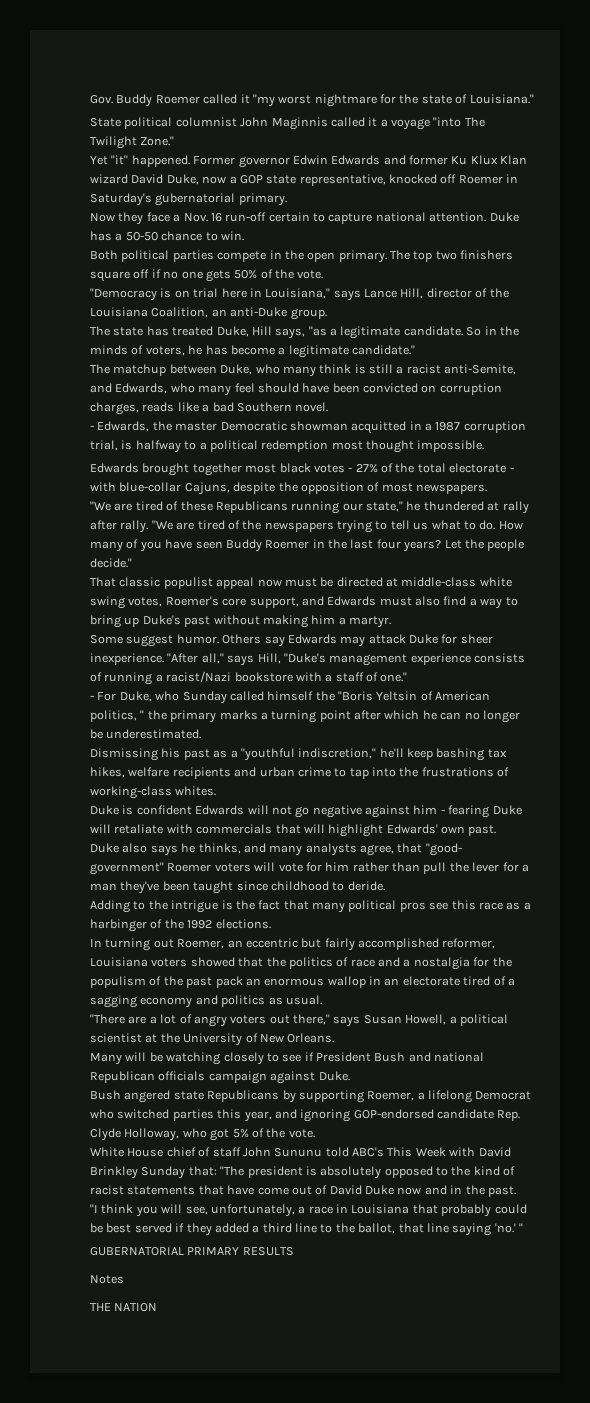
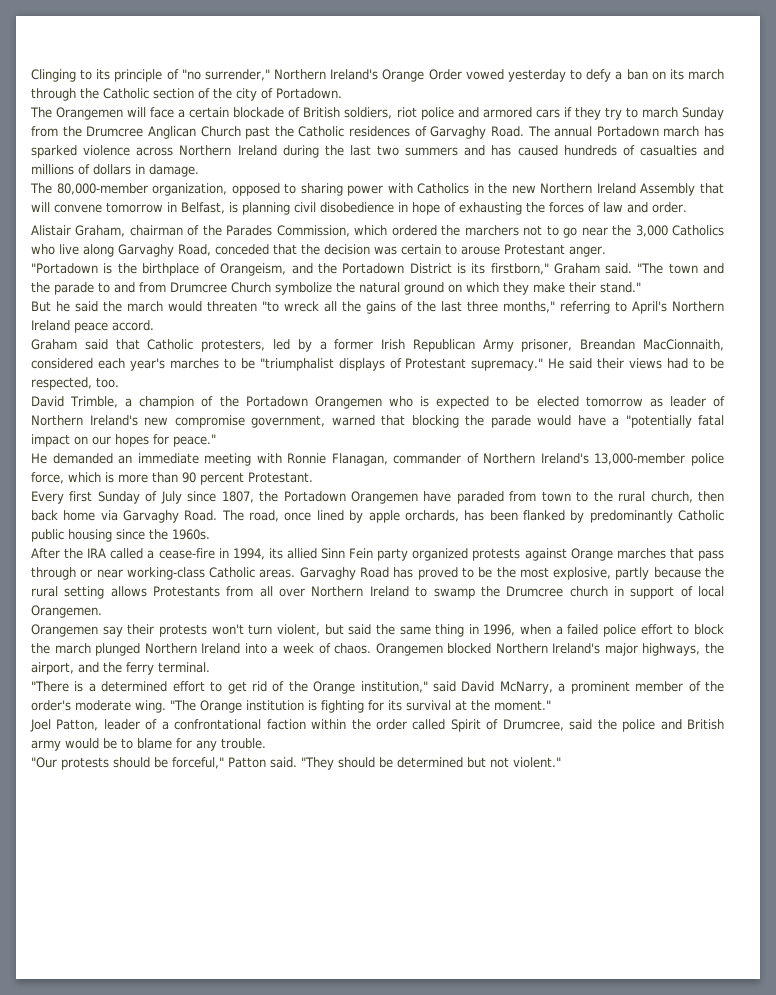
- Gov. Buddy Roemer called it ''my worst nightmare for the state of Louisiana.''
- State political columnist John Maginnis called it a voyage ''into The Twilight Zone.''
- Yet ''it'' happened. Former governor Edwin Edwards and former Ku Klux Klan wizard David Duke, now a GOP state representative, knocked off Roemer in Saturday's gubernatorial primary.
- Now they face a Nov. 16 run-off certain to capture national attention. Duke has a 50-50 chance to win.
- Both political parties compete in the open primary. The top two finishers square off if no one gets 50% of the vote.
- ''Democracy is on trial here in Louisiana,'' says Lance Hill, director of the Louisiana Coalition, an anti-Duke group.
- The state has treated Duke, Hill says, ''as a legitimate candidate. So in the minds of voters, he has become a legitimate candidate.''
- The matchup between Duke, who many think is still a racist anti-Semite, and Edwards, who many feel should have been convicted on corruption charges, reads like a bad Southern novel.
- - Edwards, the master Democratic showman acquitted in a 1987 corruption trial, is halfway to a political redemption most thought impossible.
- Edwards brought together most black votes - 27% of the total electorate - with blue-collar Cajuns, despite the opposition of most newspapers.
- ''We are tired of these Republicans running our state,'' he thundered at rally after rally. ''We are tired of the newspapers trying to tell us what to do. How many of you have seen Buddy Roemer in the last four years? Let the people decide.''
- That classic populist appeal now must be directed at middle-class white swing votes, Roemer's core support, and Edwards must also find a way to bring up Duke's past without making him a martyr.
- Some suggest humor. Others say Edwards may attack Duke for sheer inexperience. ''After all,'' says Hill, ''Duke's management experience consists of running a racist/Nazi bookstore with a staff of one.''
- - For Duke, who Sunday called himself the ''Boris Yeltsin of American politics, '' the primary marks a turning point after which he can no longer be underestimated.
- Dismissing his past as a ''youthful indiscretion,'' he'll keep bashing tax hikes, welfare recipients and urban crime to tap into the frustrations of working-class whites.
- Duke is confident Edwards will not go negative against him - fearing Duke will retaliate with commercials that will highlight Edwards' own past.
- Duke also says he thinks, and many analysts agree, that ''good- government'' Roemer voters will vote for him rather than pull the lever for a man they've been taught since childhood to deride.
- Adding to the intrigue is the fact that many political pros see this race as a harbinger of the 1992 elections.
- In turning out Roemer, an eccentric but fairly accomplished reformer, Louisiana voters showed that the politics of race and a nostalgia for the populism of the past pack an enormous wallop in an electorate tired of a sagging economy and politics as usual.
- ''There are a lot of angry voters out there,'' says Susan Howell, a political scientist at the University of New Orleans.
- Many will be watching closely to see if President Bush and national Republican officials campaign against Duke.
- Bush angered state Republicans by supporting Roemer, a lifelong Democrat who switched parties this year, and ignoring GOP-endorsed candidate Rep. Clyde Holloway, who got 5% of the vote.
- White House chief of staff John Sununu told ABC's This Week with David Brinkley Sunday that: ''The president is absolutely opposed to the kind of racist statements that have come out of David Duke now and in the past.
- ''I think you will see, unfortunately, a race in Louisiana that probably could be best served if they added a third line to the ballot, that line saying 'no.' ''
- GUBERNATORIAL PRIMARY RESULTS
- Notes
- THE NATION
+ Clinging to its principle of "no surrender," Northern Ireland's Orange Order vowed yesterday to defy a ban on its march through the Catholic section of the city of Portadown.
+ The Orangemen will face a certain blockade of British soldiers, riot police and armored cars if they try to march Sunday from the Drumcree Anglican Church past the Catholic residences of Garvaghy Road. The annual Portadown march has sparked violence across Northern Ireland during the last two summers and has caused hundreds of casualties and millions of dollars in damage.
+ The 80,000-member organization, opposed to sharing power with Catholics in the new Northern Ireland Assembly that will convene tomorrow in Belfast, is planning civil disobedience in hope of exhausting the forces of law and order.
+ Alistair Graham, chairman of the Parades Commission, which ordered the marchers not to go near the 3,000 Catholics who live along Garvaghy Road, conceded that the decision was certain to arouse Protestant anger.
+ "Portadown is the birthplace of Orangeism, and the Portadown District is its firstborn," Graham said. "The town and the parade to and from Drumcree Church symbolize the natural ground on which they make their stand."
+ But he said the march would threaten "to wreck all the gains of the last three months," referring to April's Northern Ireland peace accord.
+ Graham said that Catholic protesters, led by a former Irish Republican Army prisoner, Breandan MacCionnaith, considered each year's marches to be "triumphalist displays of Protestant supremacy." He said their views had to be respected, too.
+ David Trimble, a champion of the Portadown Orangemen who is expected to be elected tomorrow as leader of Northern Ireland's new compromise government, warned that blocking the parade would have a "potentially fatal impact on our hopes for peace."
+ He demanded an immediate meeting with Ronnie Flanagan, commander of Northern Ireland's 13,000-member police force, which is more than 90 percent Protestant.
+ Every first Sunday of July since 1807, the Portadown Orangemen have paraded from town to the rural church, then back home via Garvaghy Road. The road, once lined by apple orchards, has been flanked by predominantly Catholic public housing since the 1960s.
+ After the IRA called a cease-fire in 1994, its allied Sinn Fein party organized protests against Orange marches that pass through or near working-class Catholic areas. Garvaghy Road has proved to be the most explosive, partly because the rural setting allows Protestants from all over Northern Ireland to swamp the Drumcree church in support of local Orangemen.
+ Orangemen say their protests won't turn violent, but said the same thing in 1996, when a failed police effort to block the march plunged Northern Ireland into a week of chaos. Orangemen blocked Northern Ireland's major highways, the airport, and the ferry terminal.
+ "There is a determined effort to get rid of the Orange institution," said David McNarry, a prominent member of the order's moderate wing. "The Orange institution is fighting for its survival at the moment."
+ Joel Patton, leader of a confrontational faction within the order called Spirit of Drumcree, said the police and British army would be to blame for any trouble.
+ "Our protests should be forceful," Patton said. "They should be determined but not violent."

